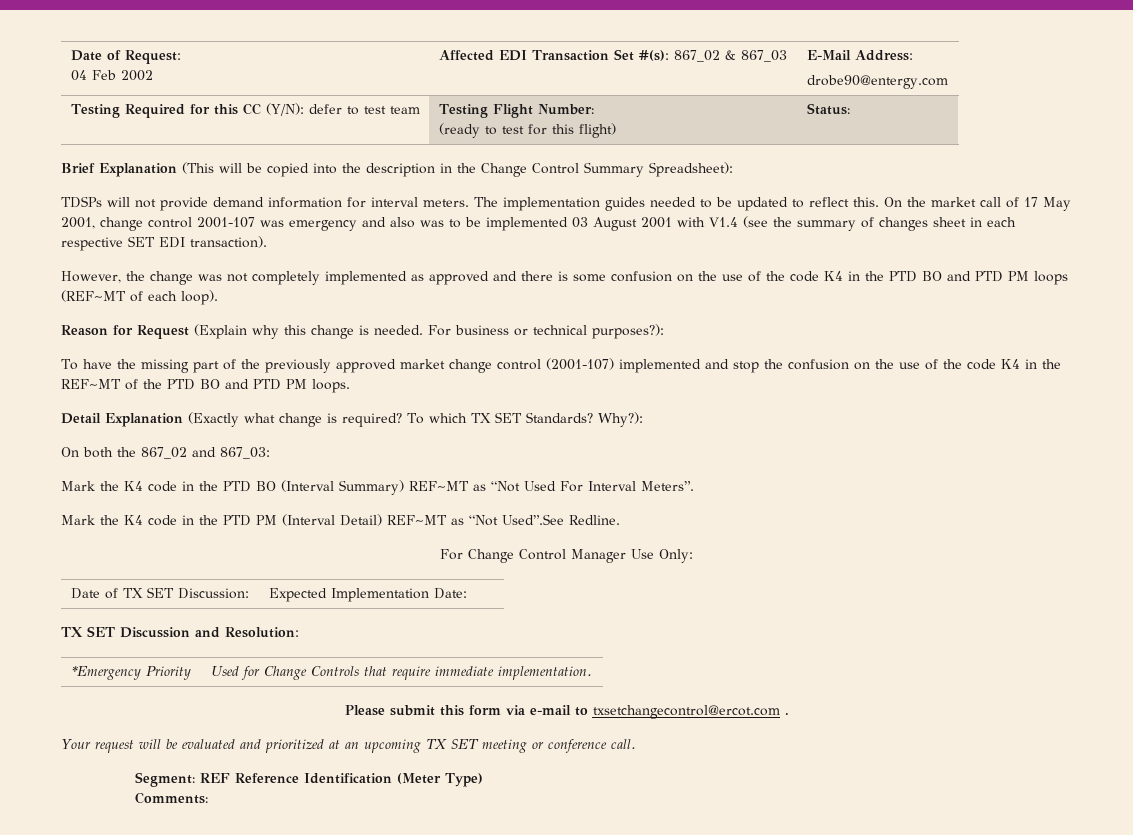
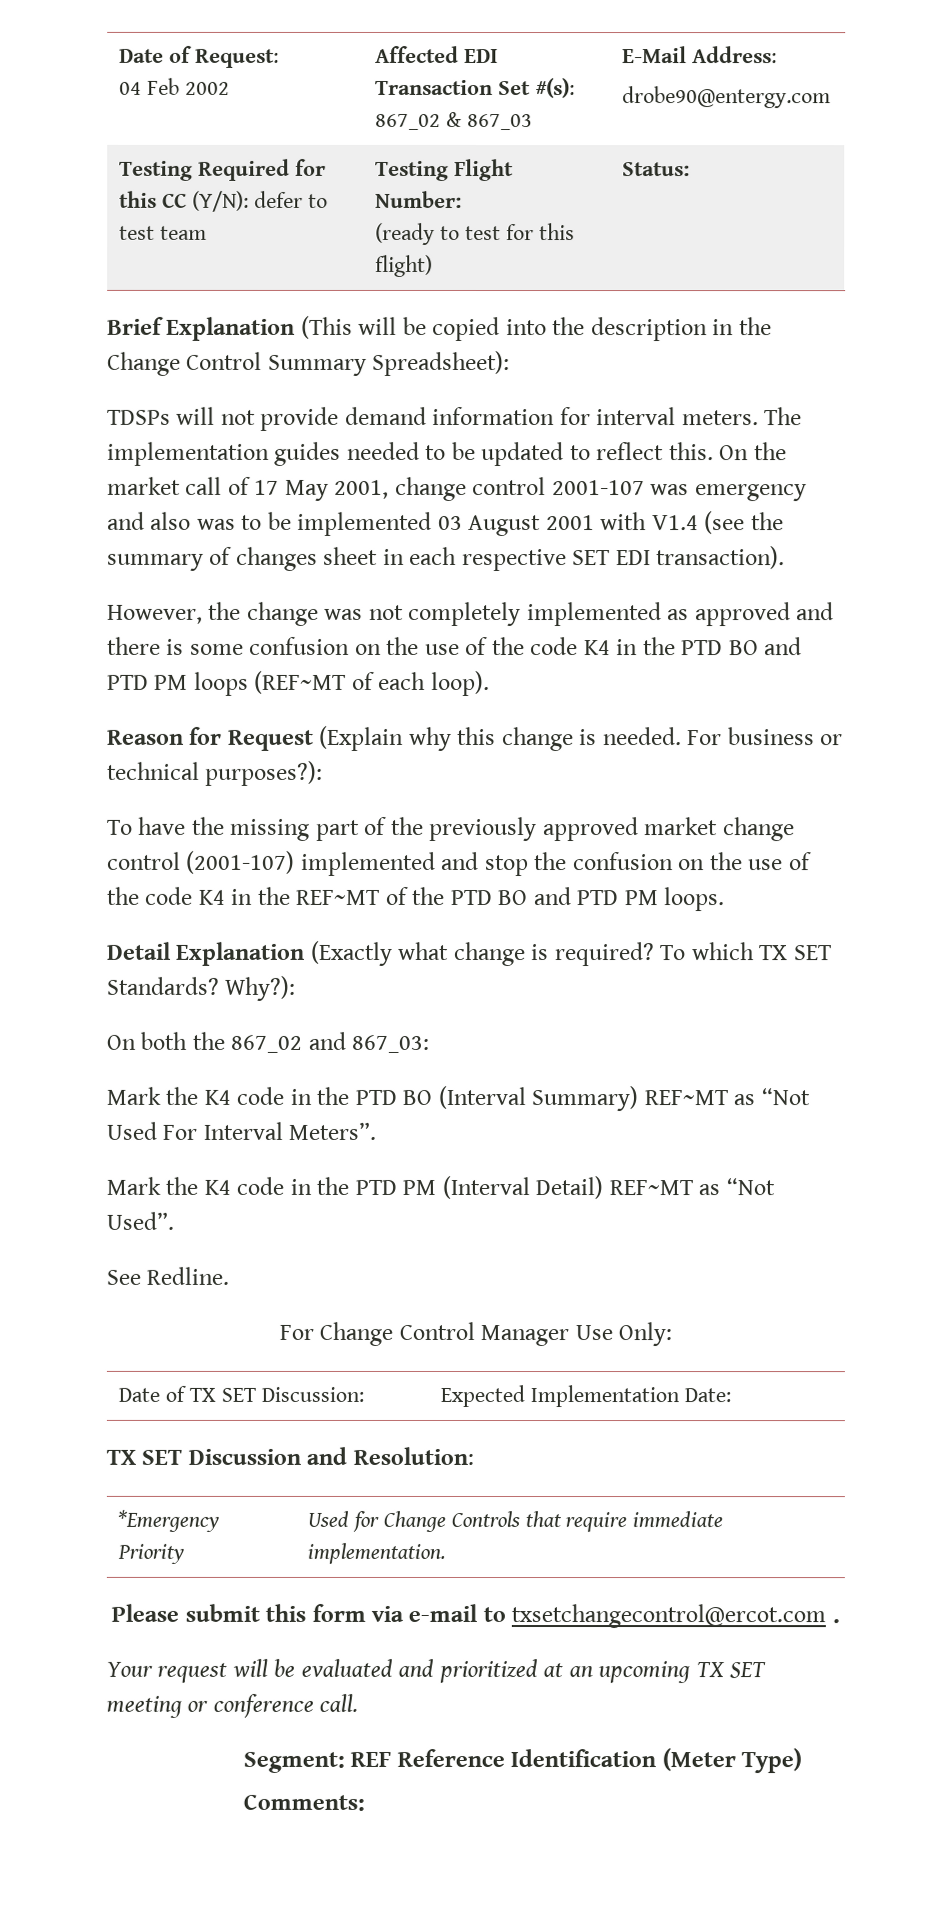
- Mark the K4 code in the PTD PM (Interval Detail) REF~MT as “Not Used”.See Redline.
+ Mark the K4 code in the PTD PM (Interval Detail) REF~MT as “Not Used”.
+ See Redline.

